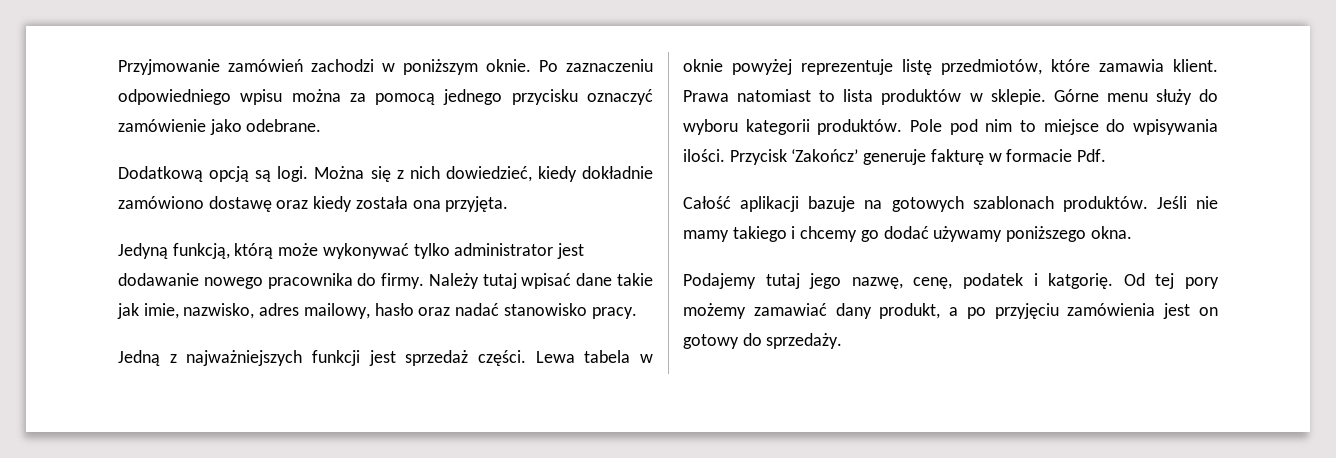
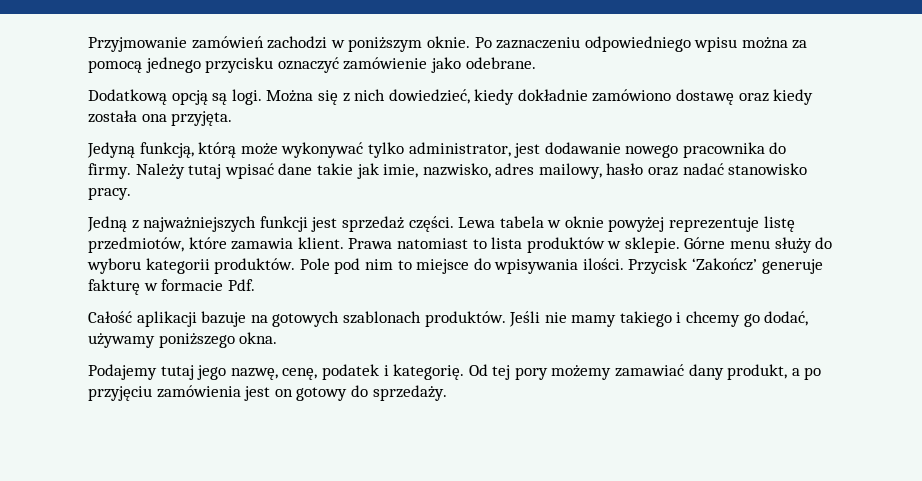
- Jedyną funkcją, którą może wykonywać tylko administrator jest dodawanie nowego pracownika do firmy.
+ Jedyną funkcją, którą może wykonywać tylko administrator, jest dodawanie nowego pracownika do firmy.
- Jeśli nie mamy takiego i chcemy go dodać używamy poniższego okna.
+ Jeśli nie mamy takiego i chcemy go dodać, używamy poniższego okna.
- Podajemy tutaj jego nazwę, cenę, podatek i katgorię.
+ Podajemy tutaj jego nazwę, cenę, podatek i kategorię.

